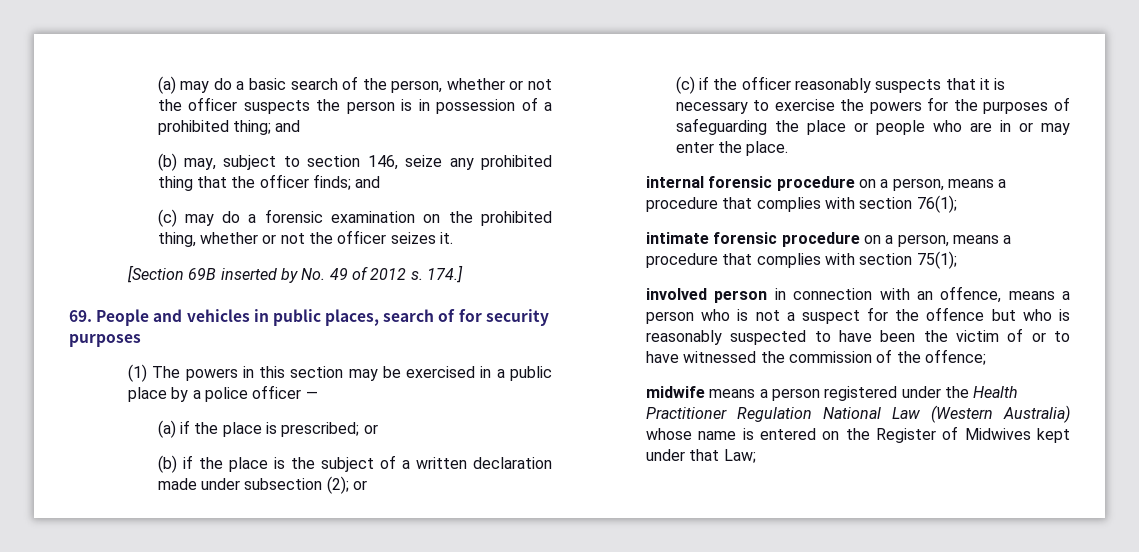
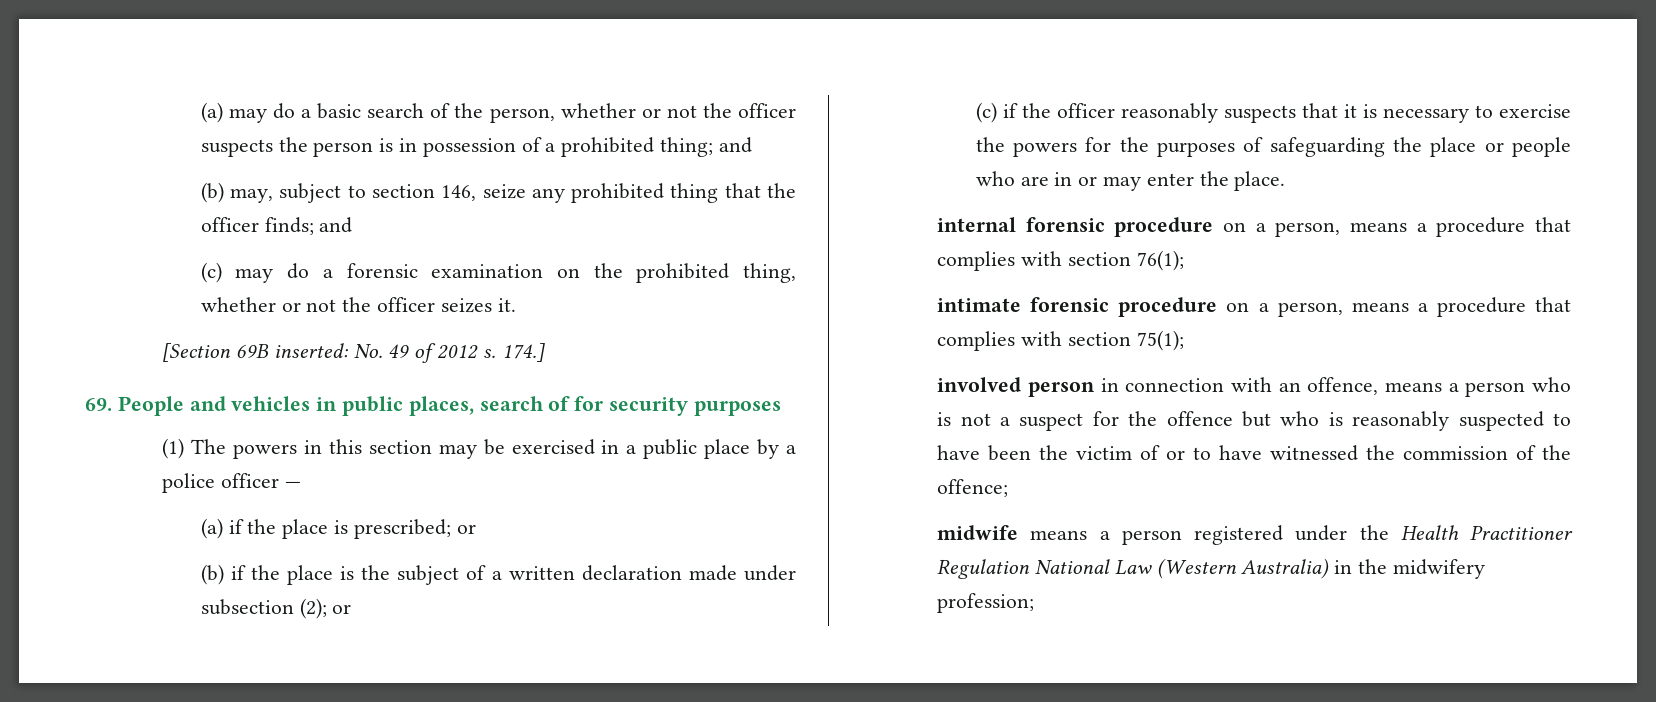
- [Section 69B inserted by No. 49 of 2012 s.
+ [Section 69B inserted: No. 49 of 2012 s.
- midwife means a person registered under the Health Practitioner Regulation National Law (Western Australia) whose name is entered on the Register of Midwives kept under that Law;
+ midwife means a person registered under the Health Practitioner Regulation National Law (Western Australia) in the midwifery profession;

